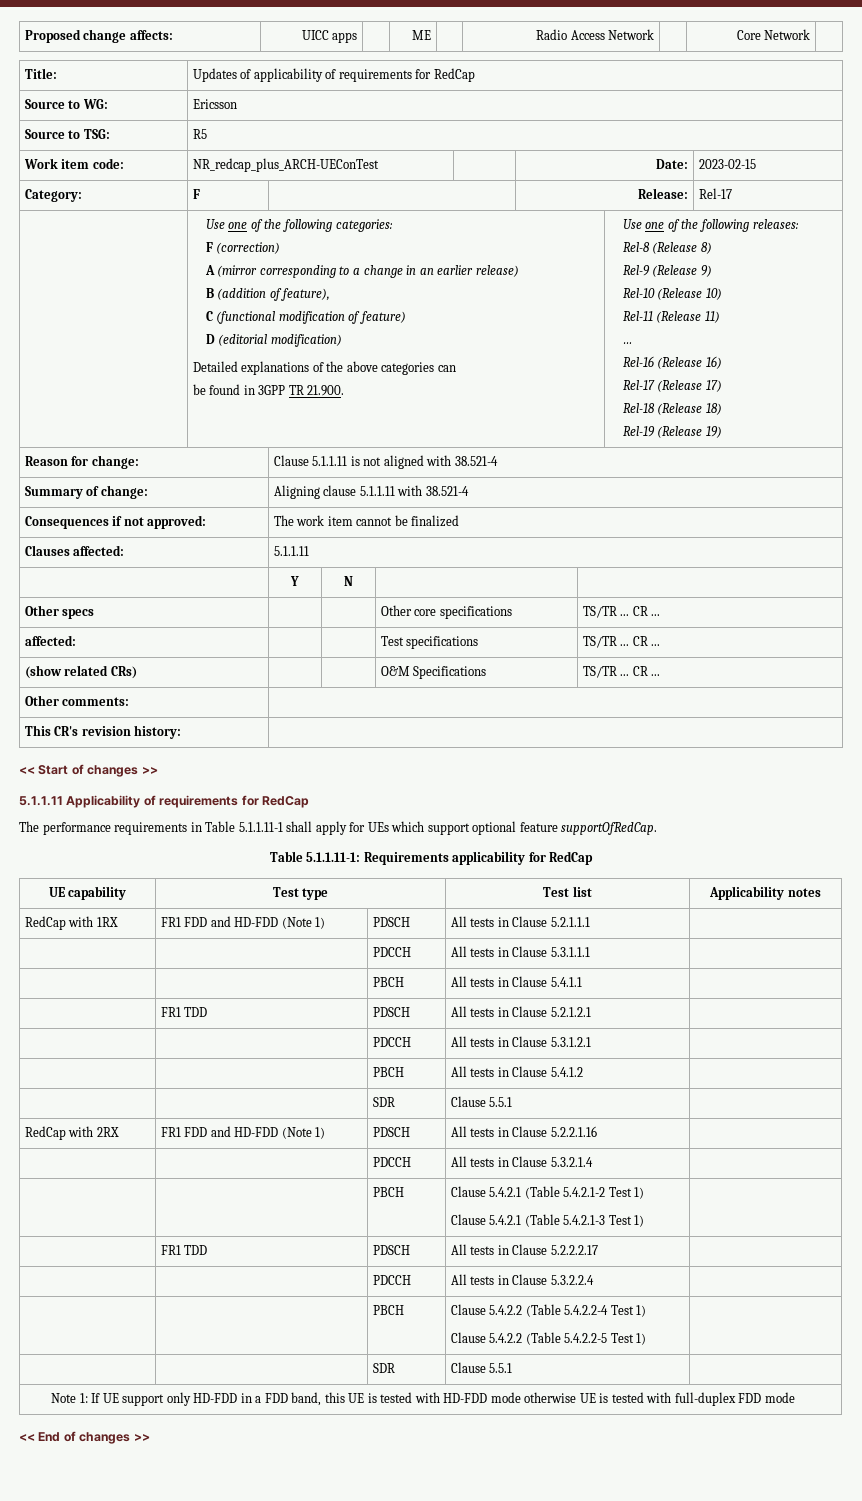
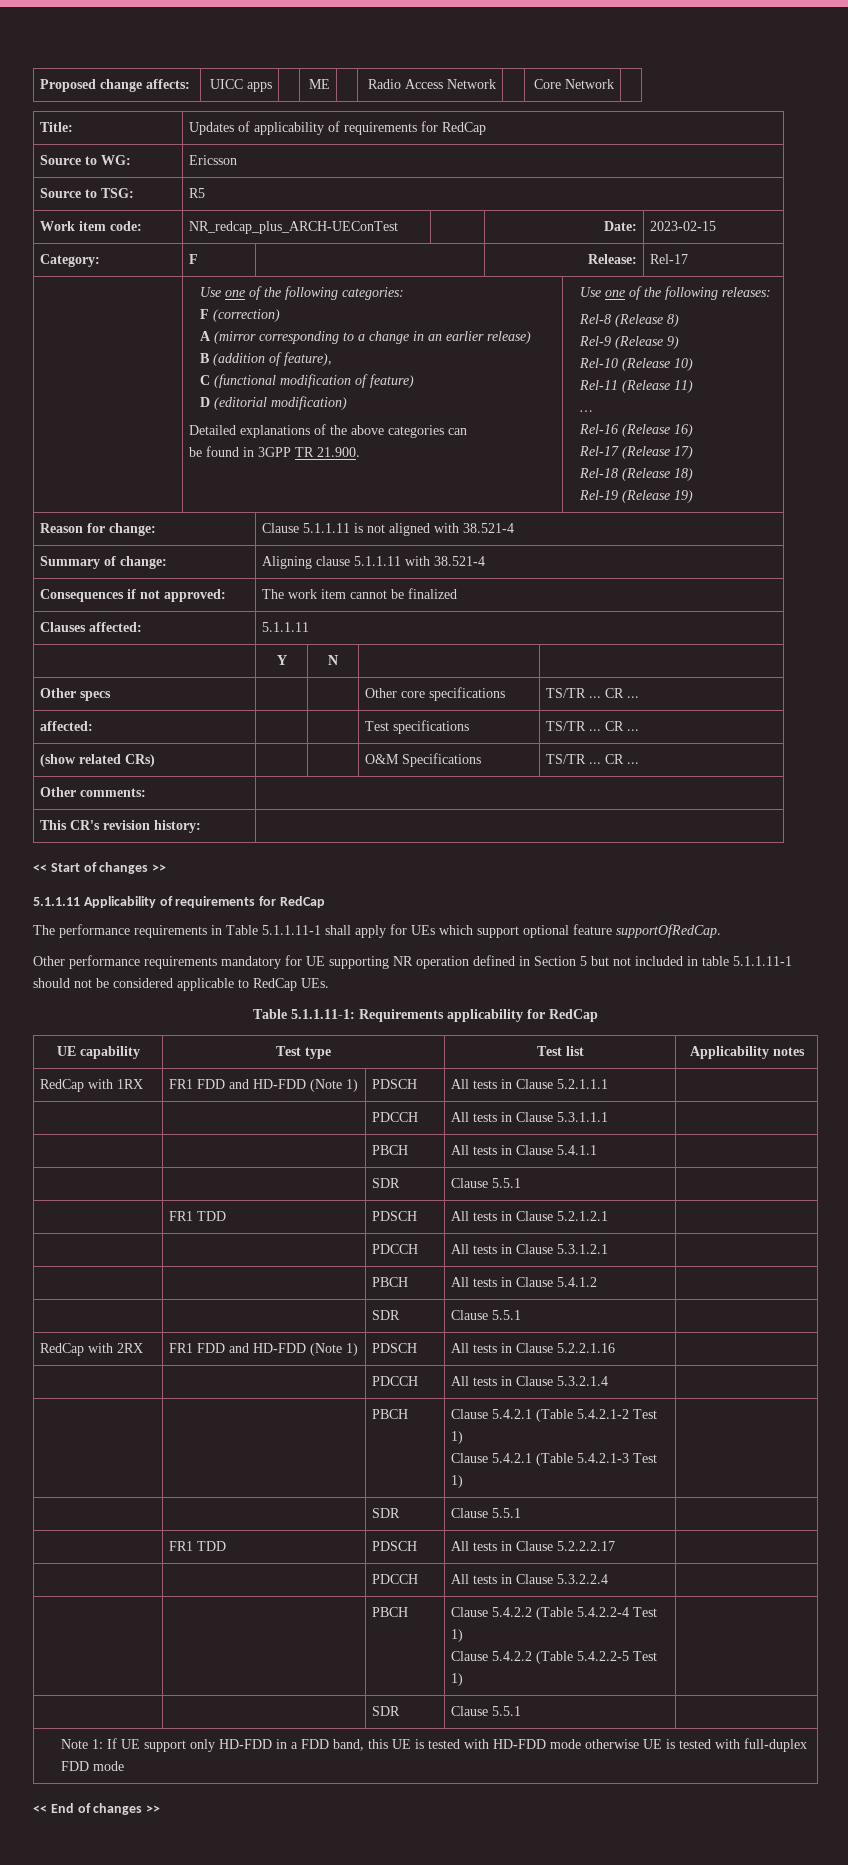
+ Other performance requirements mandatory for UE supporting NR operation defined in Section 5 but not included in table 5.1.1.11-1 should not be considered applicable to RedCap UEs.
  | | PBCH | All tests in Clause 5.4.1.1 |
+ | | SDR | Clause 5.5.1 |
  | | PBCH | Clause 5.4.2.1 (Table 5.4.2.1-2 Test 1)
  Clause 5.4.2.1 (Table 5.4.2.1-3 Test 1) |
+ | | SDR | Clause 5.5.1 |

